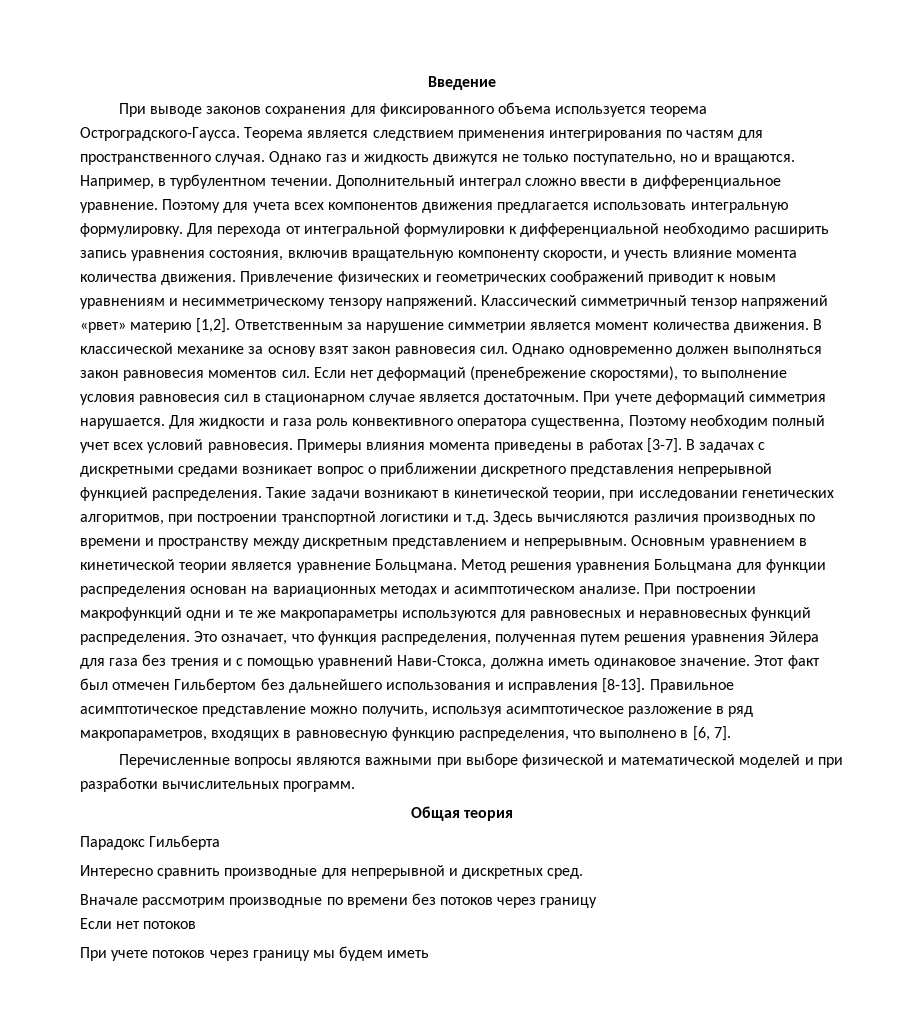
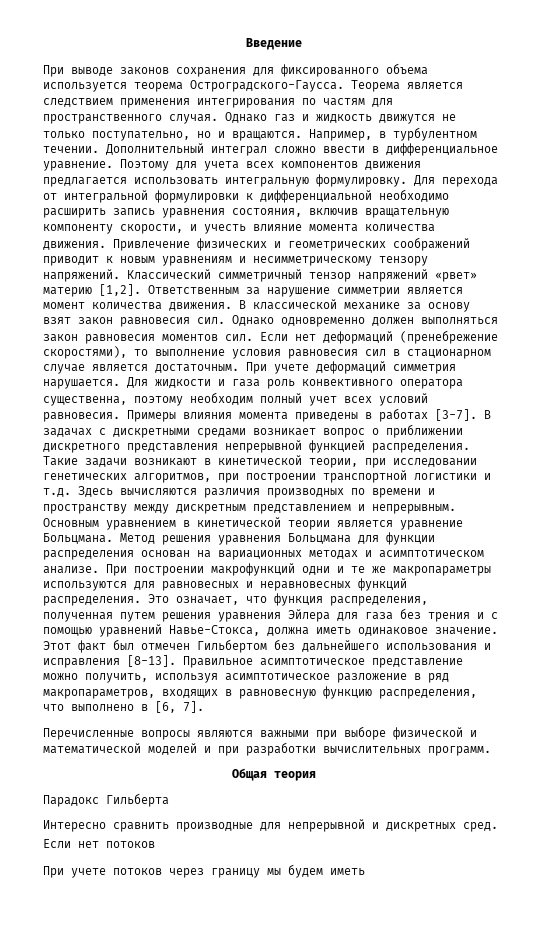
- Для жидкости и газа роль конвективного оператора существенна, Поэтому необходим полный учет всех условий равновесия.
+ Для жидкости и газа роль конвективного оператора существенна, поэтому необходим полный учет всех условий равновесия.
- Это означает, что функция распределения, полученная путем решения уравнения Эйлера для газа без трения и с помощью уравнений Нави-Стокса, должна иметь одинаковое значение.
+ Это означает, что функция распределения, полученная путем решения уравнения Эйлера для газа без трения и с помощью уравнений Навье-Стокса, должна иметь одинаковое значение.
- Вначале рассмотрим производные по времени без потоков через границу

